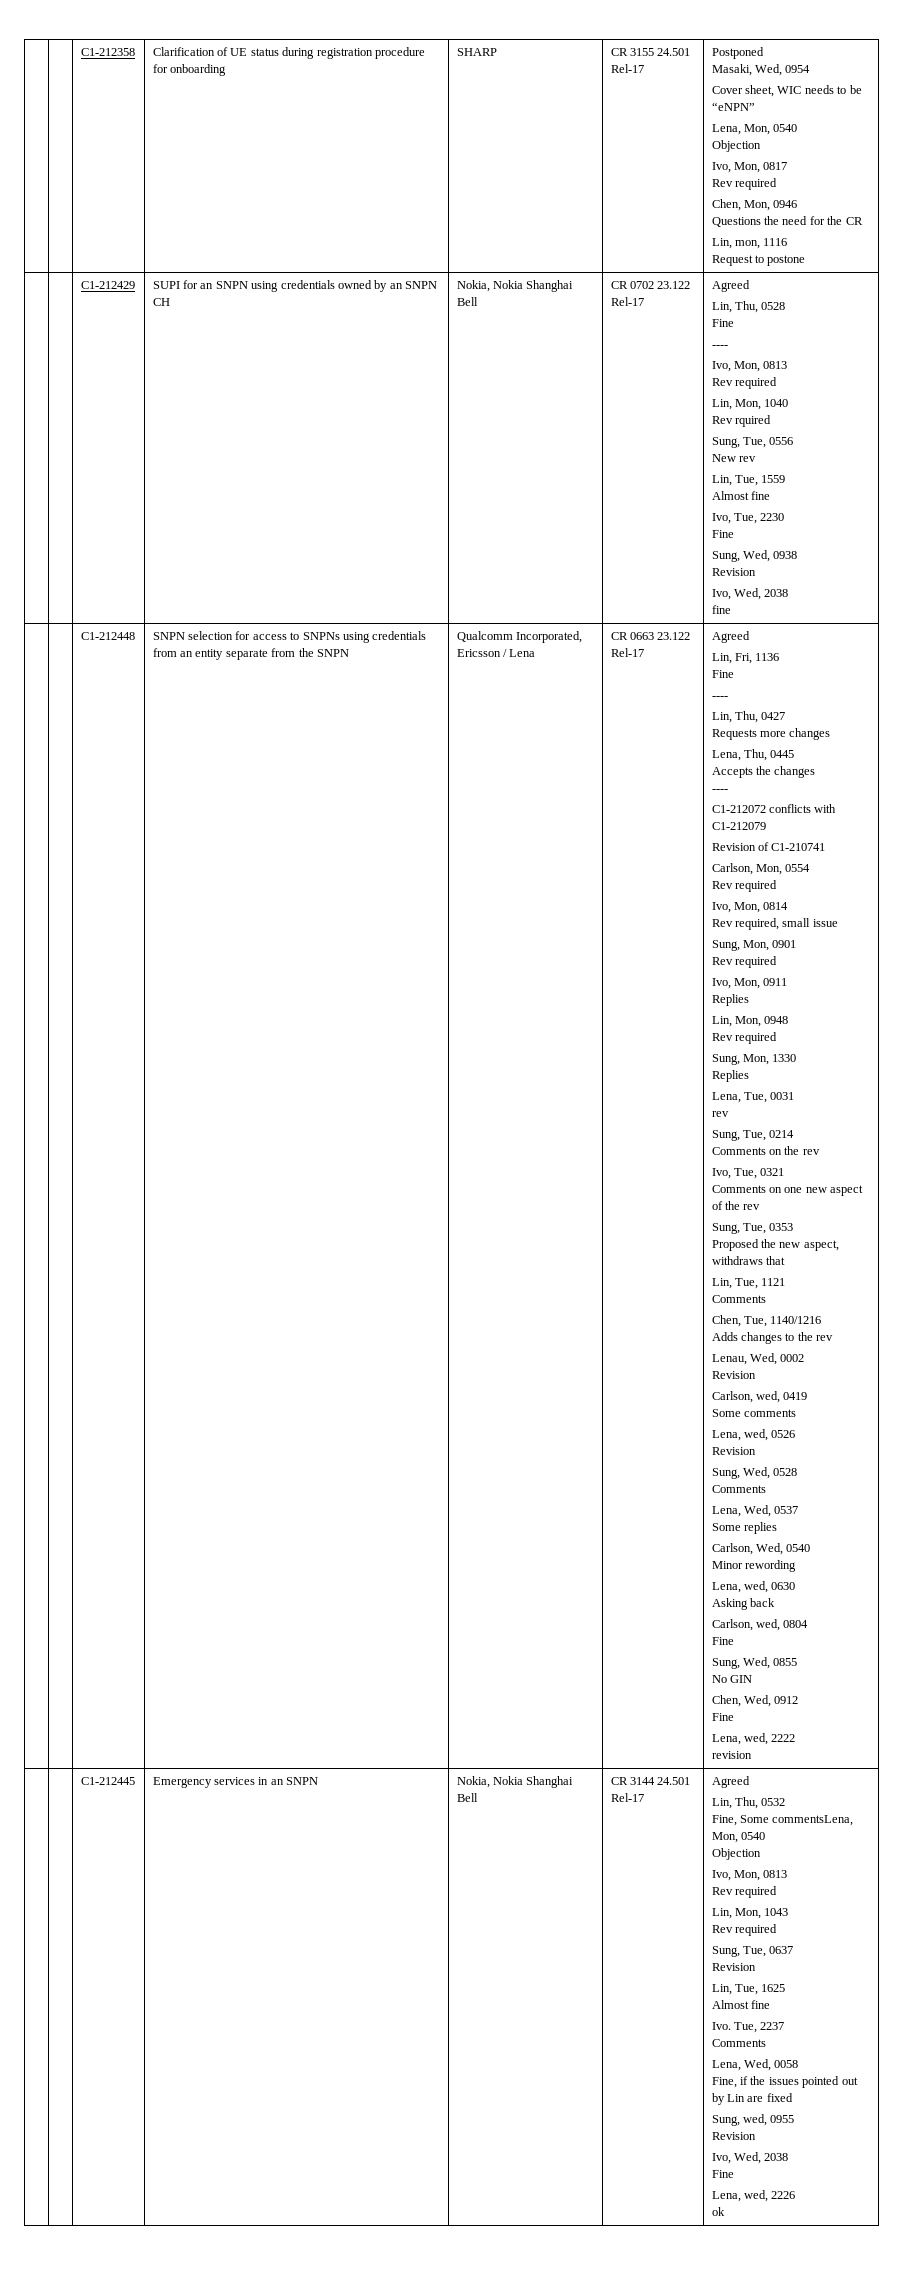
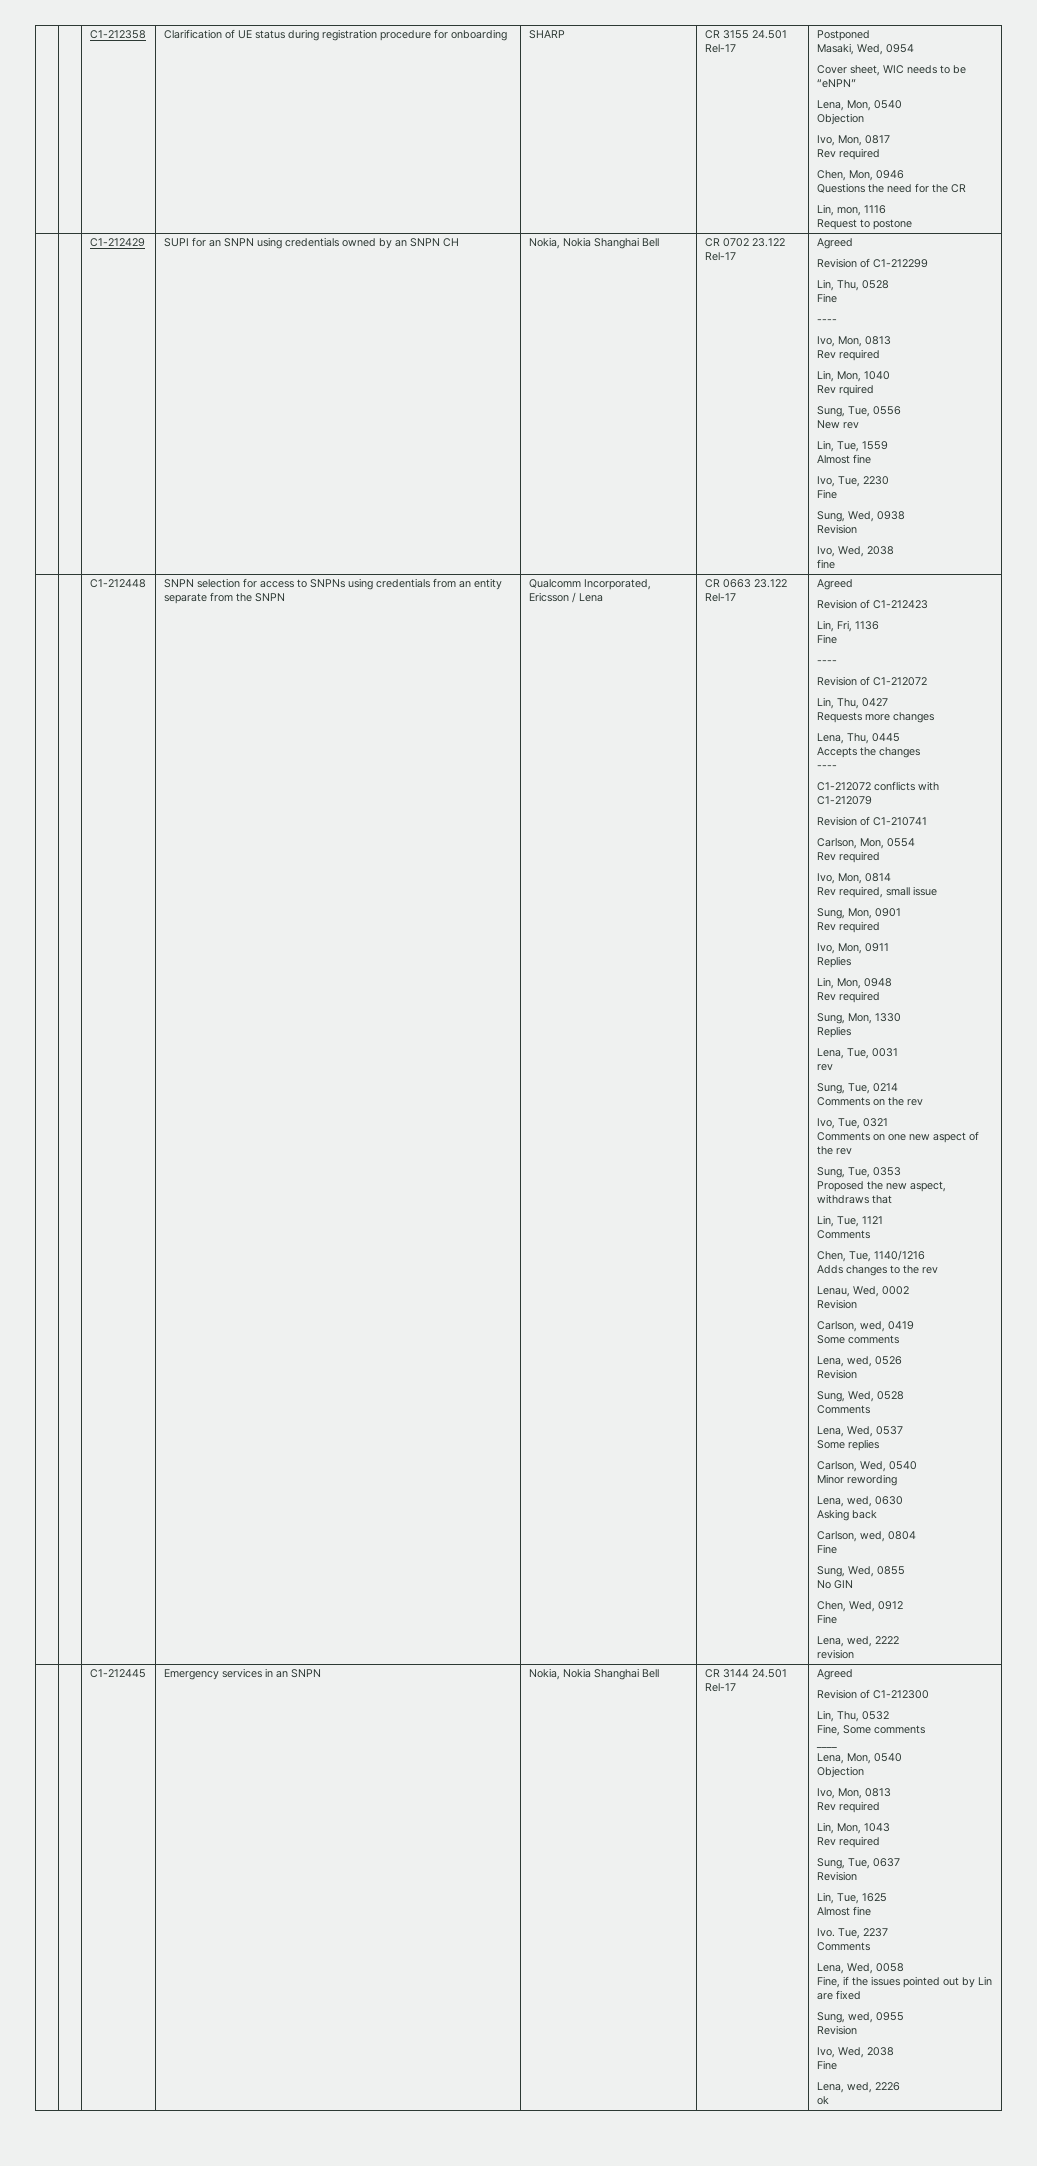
+ Revision of C1-212299
+ Revision of C1-212423
+ Revision of C1-212072
+ Revision of C1-212300
- Fine, Some commentsLena, Mon, 0540
+ Fine, Some comments
+ ____
+ Lena, Mon, 0540

